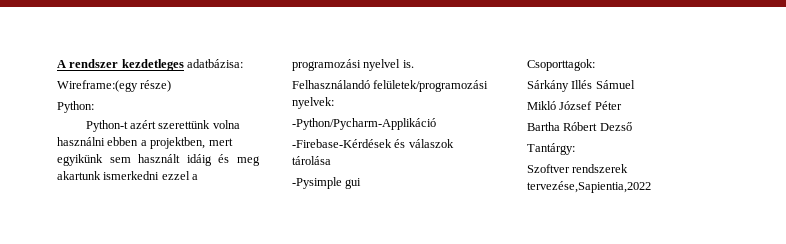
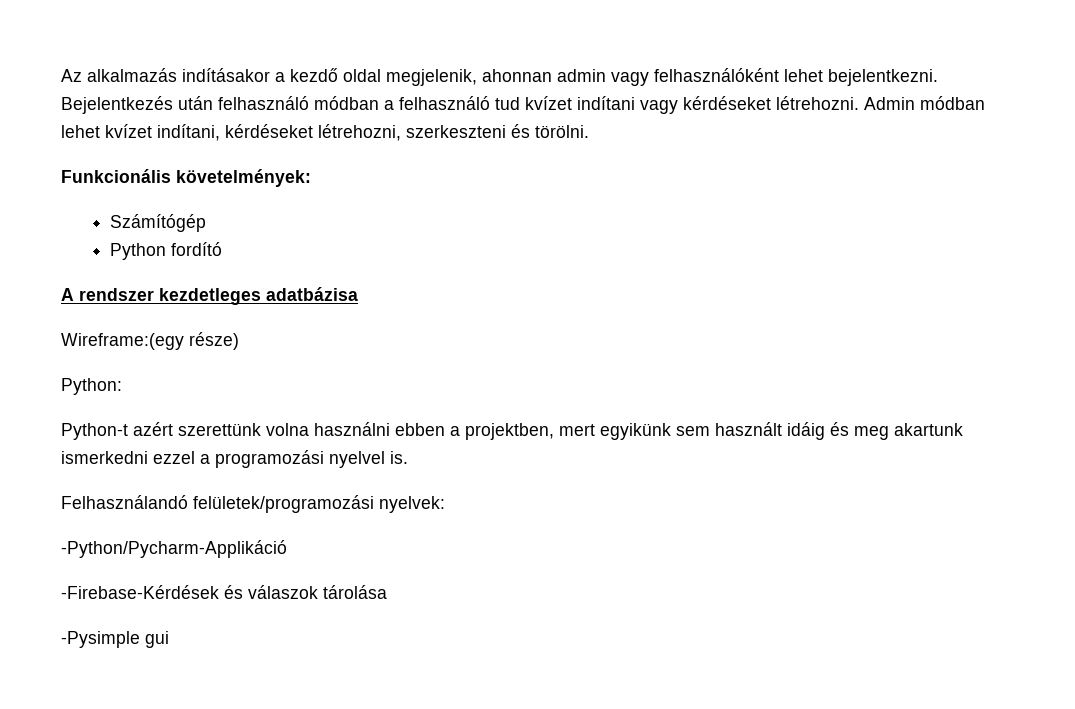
+ Az alkalmazás indításakor a kezdő oldal megjelenik, ahonnan admin vagy felhasználóként lehet bejelentkezni. Bejelentkezés után felhasználó módban a felhasználó tud kvízet indítani vagy kérdéseket létrehozni. Admin módban lehet kvízet indítani, kérdéseket létrehozni, szerkeszteni és törölni.
+ Funkcionális követelmények:
+ Számítógép
+ Python fordító
- A rendszer kezdetleges adatbázisa:
+ A rendszer kezdetleges adatbázisa
- Csoporttagok:
- Sárkány Illés Sámuel
- Mikló József Péter
- Bartha Róbert Dezső
- Tantárgy:
- Szoftver rendszerek tervezése,Sapientia,2022

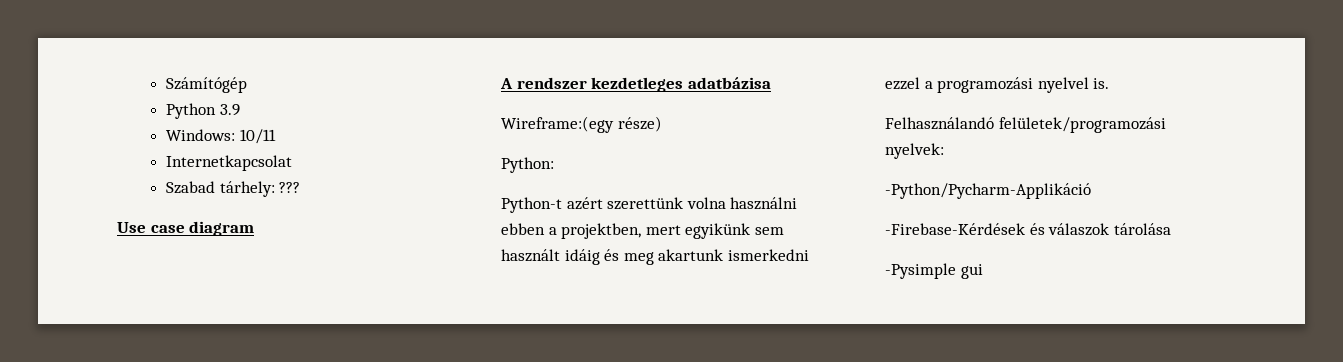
- Az alkalmazás indításakor a kezdő oldal megjelenik, ahonnan admin vagy felhasználóként lehet bejelentkezni. Bejelentkezés után felhasználó módban a felhasználó tud kvízet indítani vagy kérdéseket létrehozni. Admin módban lehet kvízet indítani, kérdéseket létrehozni, szerkeszteni és törölni.
- Funkcionális követelmények:
  Számítógép
- Python fordító
+ Python 3.9
+ Windows: 10/11
+ Internetkapcsolat
+ Szabad tárhely: ???
+ Use case diagram

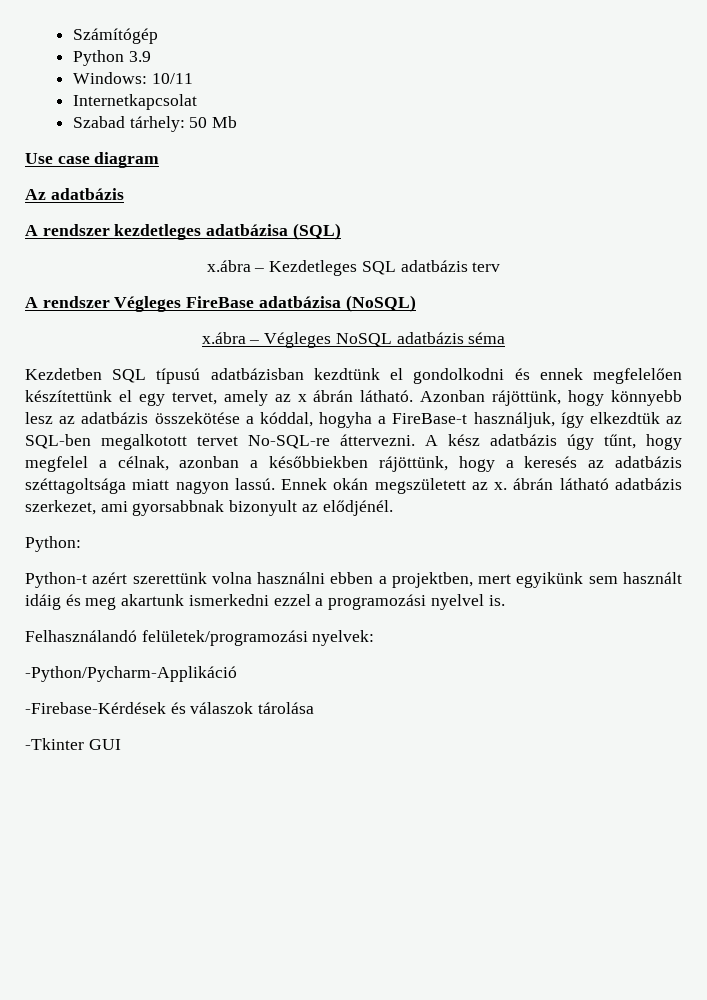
- Szabad tárhely: ???
+ Szabad tárhely: 50 Mb
+ Az adatbázis
- A rendszer kezdetleges adatbázisa
- Wireframe:(egy része)
+ A rendszer kezdetleges adatbázisa (SQL)
+ x.ábra – Kezdetleges SQL adatbázis terv
+ A rendszer Végleges FireBase adatbázisa (NoSQL)
+ x.ábra – Végleges NoSQL adatbázis séma
+ Kezdetben SQL típusú adatbázisban kezdtünk el gondolkodni és ennek megfelelően készítettünk el egy tervet, amely az x ábrán látható. Azonban rájöttünk, hogy könnyebb lesz az adatbázis összekötése a kóddal, hogyha a FireBase-t használjuk, így elkezdtük az SQL-ben megalkotott tervet No-SQL-re áttervezni. A kész adatbázis úgy tűnt, hogy megfelel a célnak, azonban a későbbiekben rájöttünk, hogy a keresés az adatbázis széttagoltsága miatt nagyon lassú. Ennek okán megszületett az x. ábrán látható adatbázis szerkezet, ami gyorsabbnak bizonyult az elődjénél.
- -Pysimple gui
+ -Tkinter GUI

